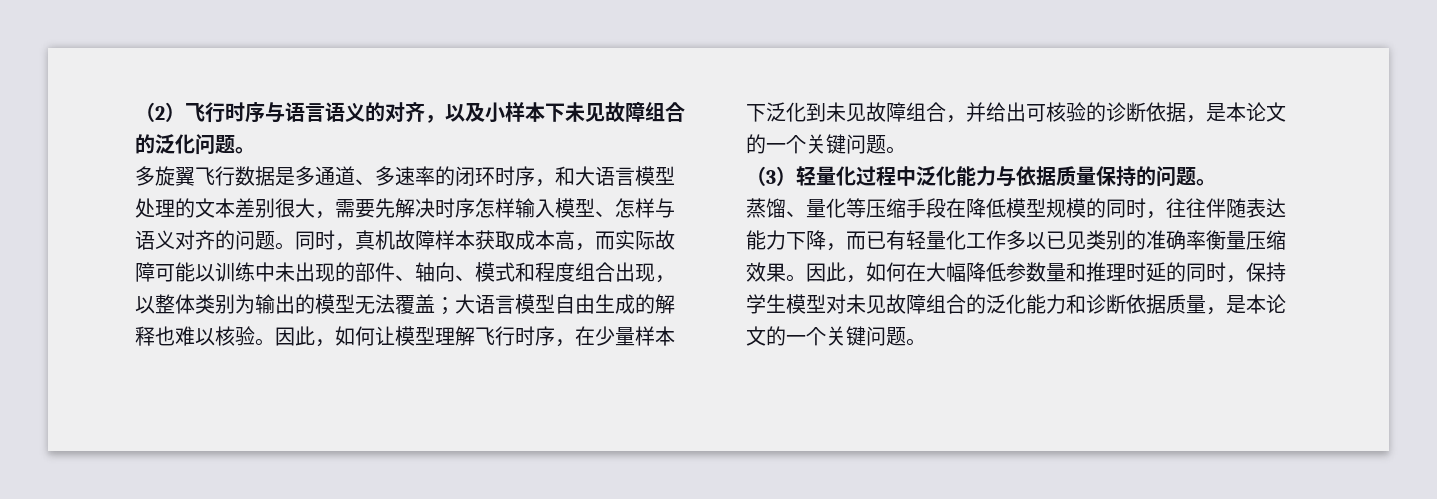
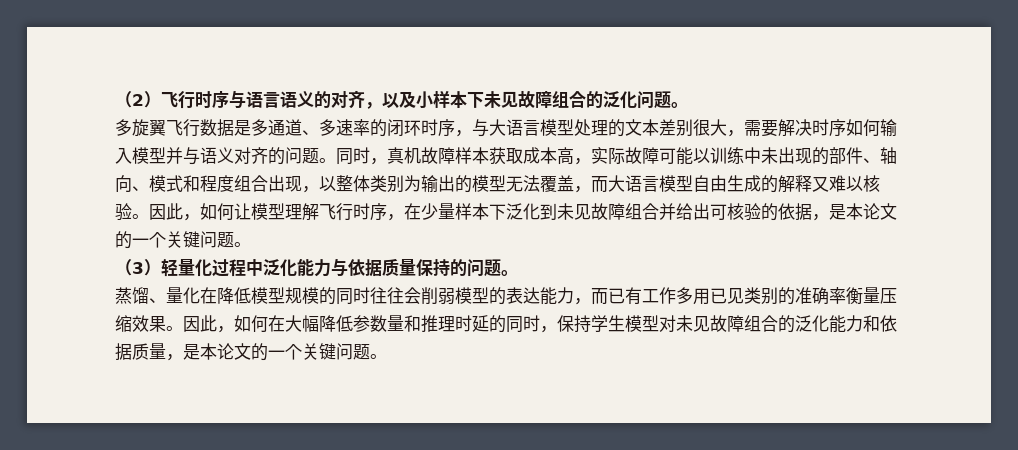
- 多旋翼飞行数据是多通道、多速率的闭环时序，和大语言模型处理的文本差别很大，需要先解决时序怎样输入模型、怎样与语义对齐的问题。
+ 多旋翼飞行数据是多通道、多速率的闭环时序，与大语言模型处理的文本差别很大，需要解决时序如何输入模型并与语义对齐的问题。
- 同时，真机故障样本获取成本高，而实际故障可能以训练中未出现的部件、轴向、模式和程度组合出现，以整体类别为输出的模型无法覆盖；大语言模型自由生成的解释也难以核验。
+ 同时，真机故障样本获取成本高，实际故障可能以训练中未出现的部件、轴向、模式和程度组合出现，以整体类别为输出的模型无法覆盖，而大语言模型自由生成的解释又难以核验。
- 因此，如何让模型理解飞行时序，在少量样本下泛化到未见故障组合，并给出可核验的诊断依据，是本论文的一个关键问题。
+ 因此，如何让模型理解飞行时序，在少量样本下泛化到未见故障组合并给出可核验的依据，是本论文的一个关键问题。
- 蒸馏、量化等压缩手段在降低模型规模的同时，往往伴随表达能力下降，而已有轻量化工作多以已见类别的准确率衡量压缩效果。
+ 蒸馏、量化在降低模型规模的同时往往会削弱模型的表达能力，而已有工作多用已见类别的准确率衡量压缩效果。
- 因此，如何在大幅降低参数量和推理时延的同时，保持学生模型对未见故障组合的泛化能力和诊断依据质量，是本论文的一个关键问题。
+ 因此，如何在大幅降低参数量和推理时延的同时，保持学生模型对未见故障组合的泛化能力和依据质量，是本论文的一个关键问题。

